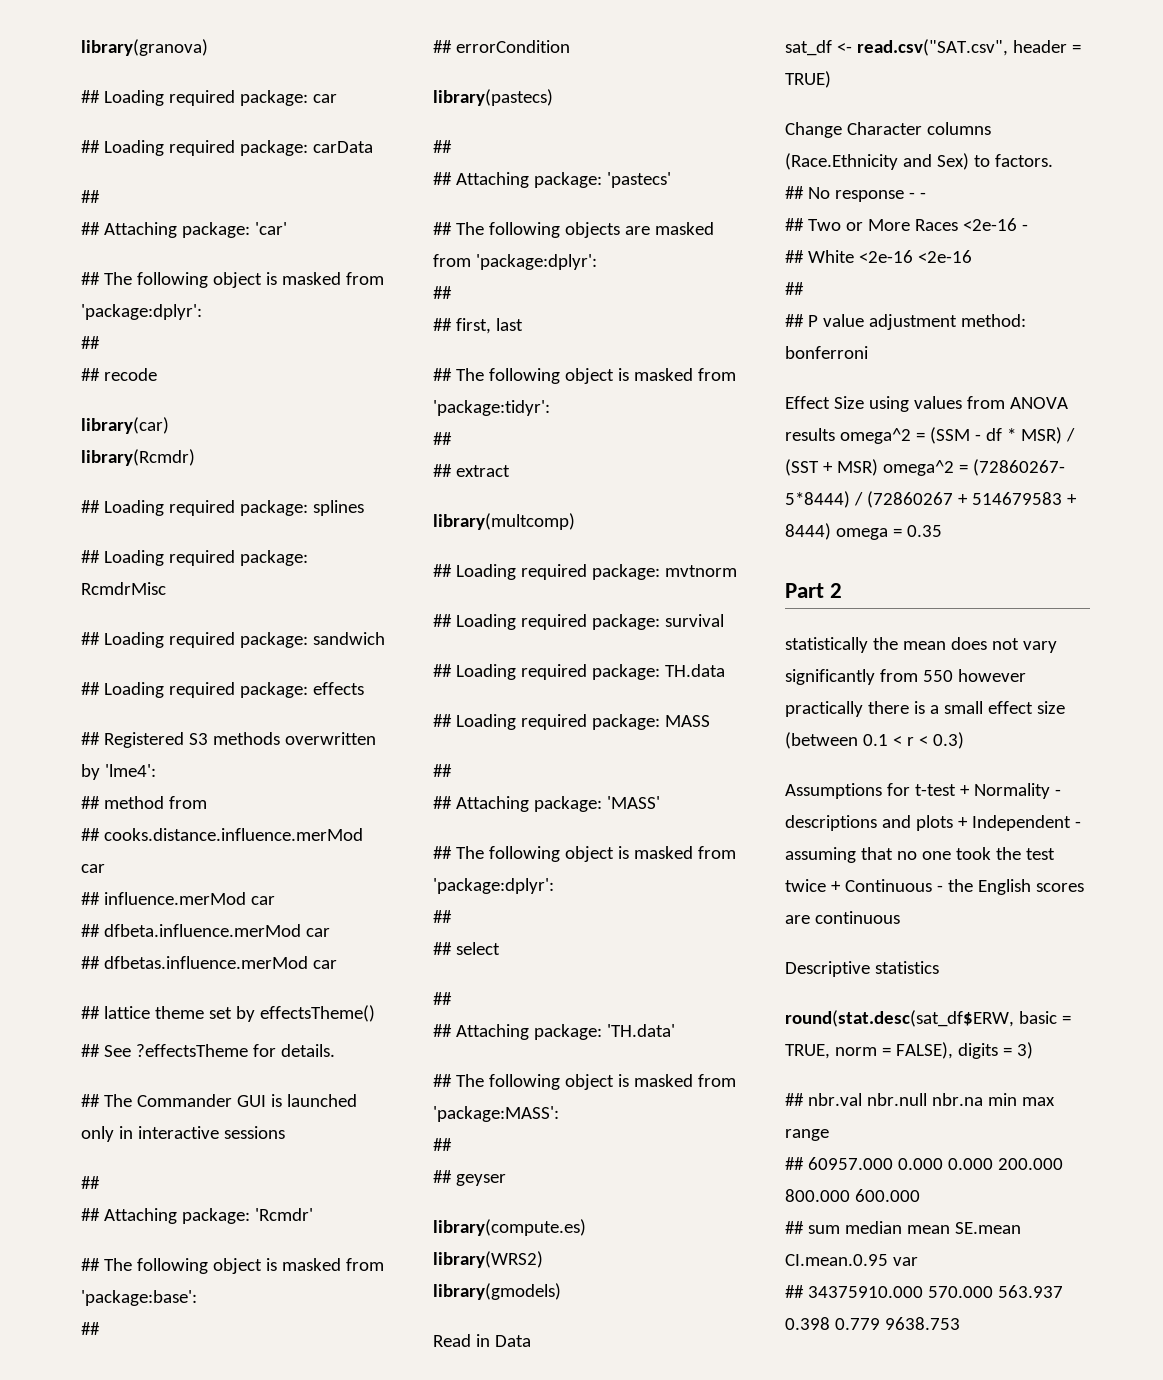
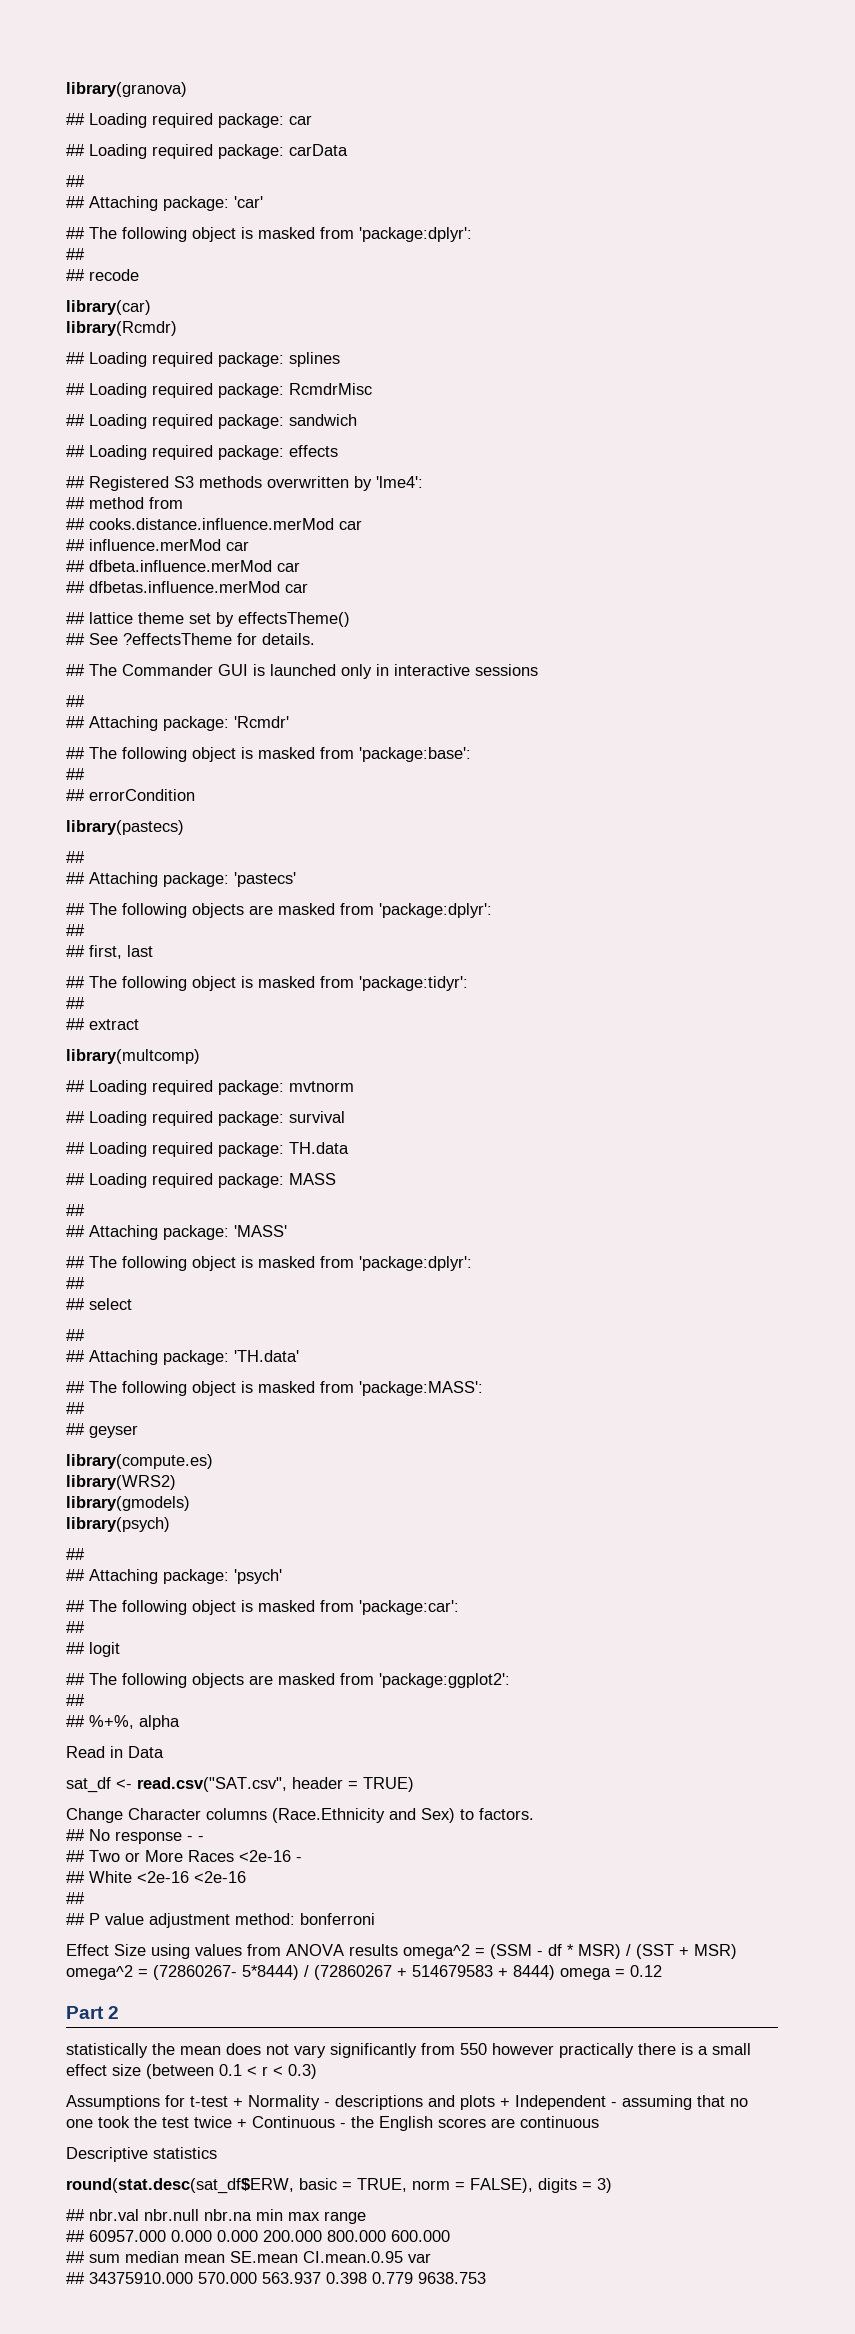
+ library(psych)
+ ##
+ ## Attaching package: 'psych'
+ ## The following object is masked from 'package:car':
+ ##
+ ## logit
+ ## The following objects are masked from 'package:ggplot2':
+ ##
+ ## %+%, alpha
- Effect Size using values from ANOVA results omega^2 = (SSM - df * MSR) / (SST + MSR) omega^2 = (72860267- 5*8444) / (72860267 + 514679583 + 8444) omega = 0.35
+ Effect Size using values from ANOVA results omega^2 = (SSM - df * MSR) / (SST + MSR) omega^2 = (72860267- 5*8444) / (72860267 + 514679583 + 8444) omega = 0.12

